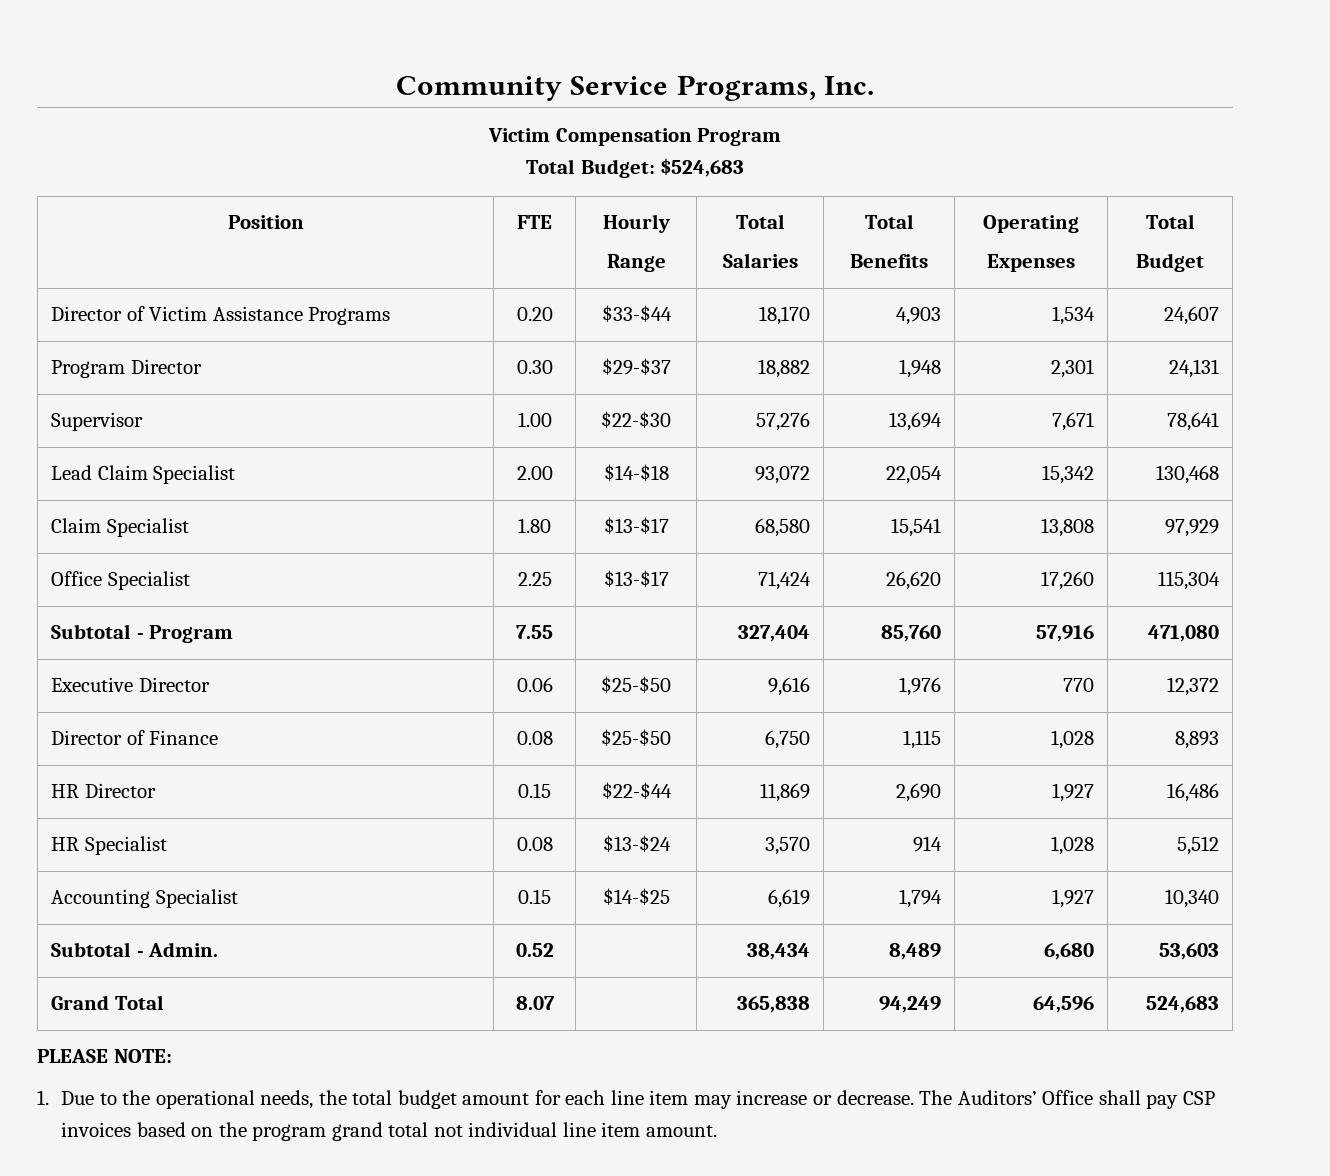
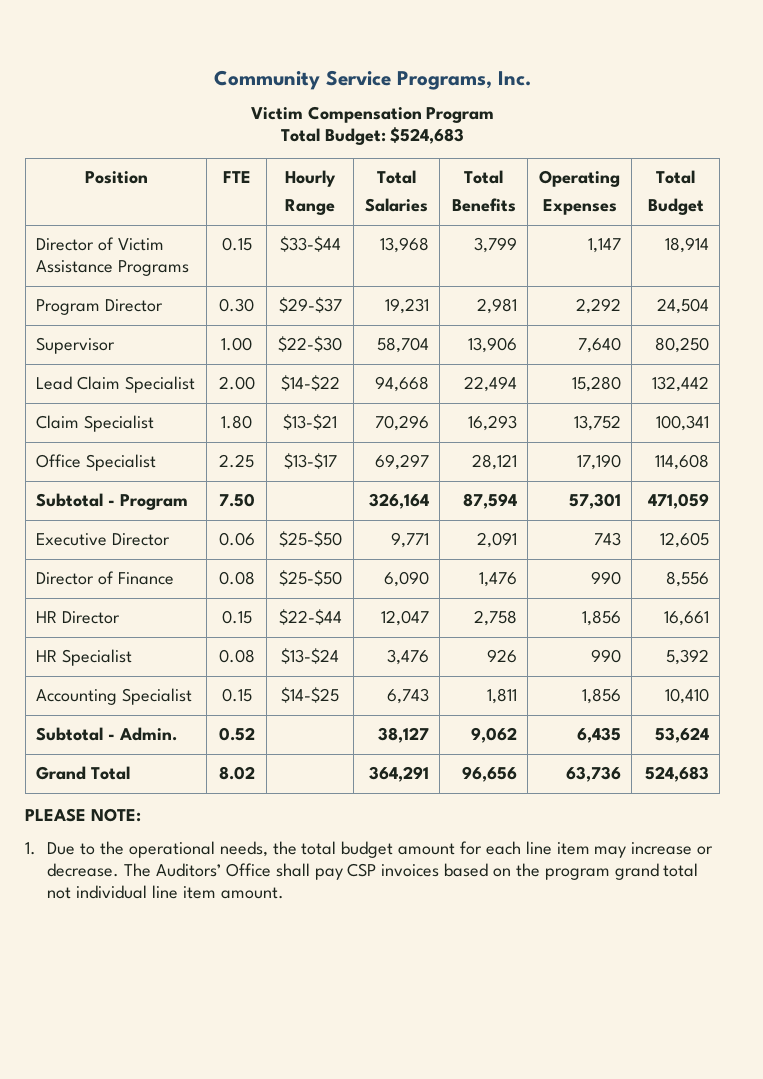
- Director of Victim Assistance Programs | 0.20 | $33-$44 | 18,170 | 4,903 | 1,534 | 24,607
+ Director of Victim Assistance Programs | 0.15 | $33-$44 | 13,968 | 3,799 | 1,147 | 18,914
- Program Director | 0.30 | $29-$37 | 18,882 | 1,948 | 2,301 | 24,131
+ Program Director | 0.30 | $29-$37 | 19,231 | 2,981 | 2,292 | 24,504
- Supervisor | 1.00 | $22-$30 | 57,276 | 13,694 | 7,671 | 78,641
+ Supervisor | 1.00 | $22-$30 | 58,704 | 13,906 | 7,640 | 80,250
- Lead Claim Specialist | 2.00 | $14-$18 | 93,072 | 22,054 | 15,342 | 130,468
- Claim Specialist | 1.80 | $13-$17 | 68,580 | 15,541 | 13,808 | 97,929
+ Lead Claim Specialist | 2.00 | $14-$22 | 94,668 | 22,494 | 15,280 | 132,442
+ Claim Specialist | 1.80 | $13-$21 | 70,296 | 16,293 | 13,752 | 100,341
- Office Specialist | 2.25 | $13-$17 | 71,424 | 26,620 | 17,260 | 115,304
+ Office Specialist | 2.25 | $13-$17 | 69,297 | 28,121 | 17,190 | 114,608
- Subtotal - Program | 7.55 | | 327,404 | 85,760 | 57,916 | 471,080
+ Subtotal - Program | 7.50 | | 326,164 | 87,594 | 57,301 | 471,059
- Executive Director | 0.06 | $25-$50 | 9,616 | 1,976 | 770 | 12,372
+ Executive Director | 0.06 | $25-$50 | 9,771 | 2,091 | 743 | 12,605
- Director of Finance | 0.08 | $25-$50 | 6,750 | 1,115 | 1,028 | 8,893
+ Director of Finance | 0.08 | $25-$50 | 6,090 | 1,476 | 990 | 8,556
- HR Director | 0.15 | $22-$44 | 11,869 | 2,690 | 1,927 | 16,486
+ HR Director | 0.15 | $22-$44 | 12,047 | 2,758 | 1,856 | 16,661
- HR Specialist | 0.08 | $13-$24 | 3,570 | 914 | 1,028 | 5,512
+ HR Specialist | 0.08 | $13-$24 | 3,476 | 926 | 990 | 5,392
- Accounting Specialist | 0.15 | $14-$25 | 6,619 | 1,794 | 1,927 | 10,340
+ Accounting Specialist | 0.15 | $14-$25 | 6,743 | 1,811 | 1,856 | 10,410
- Subtotal - Admin. | 0.52 | | 38,434 | 8,489 | 6,680 | 53,603
- Grand Total | 8.07 | | 365,838 | 94,249 | 64,596 | 524,683
+ Subtotal - Admin. | 0.52 | | 38,127 | 9,062 | 6,435 | 53,624
+ Grand Total | 8.02 | | 364,291 | 96,656 | 63,736 | 524,683

